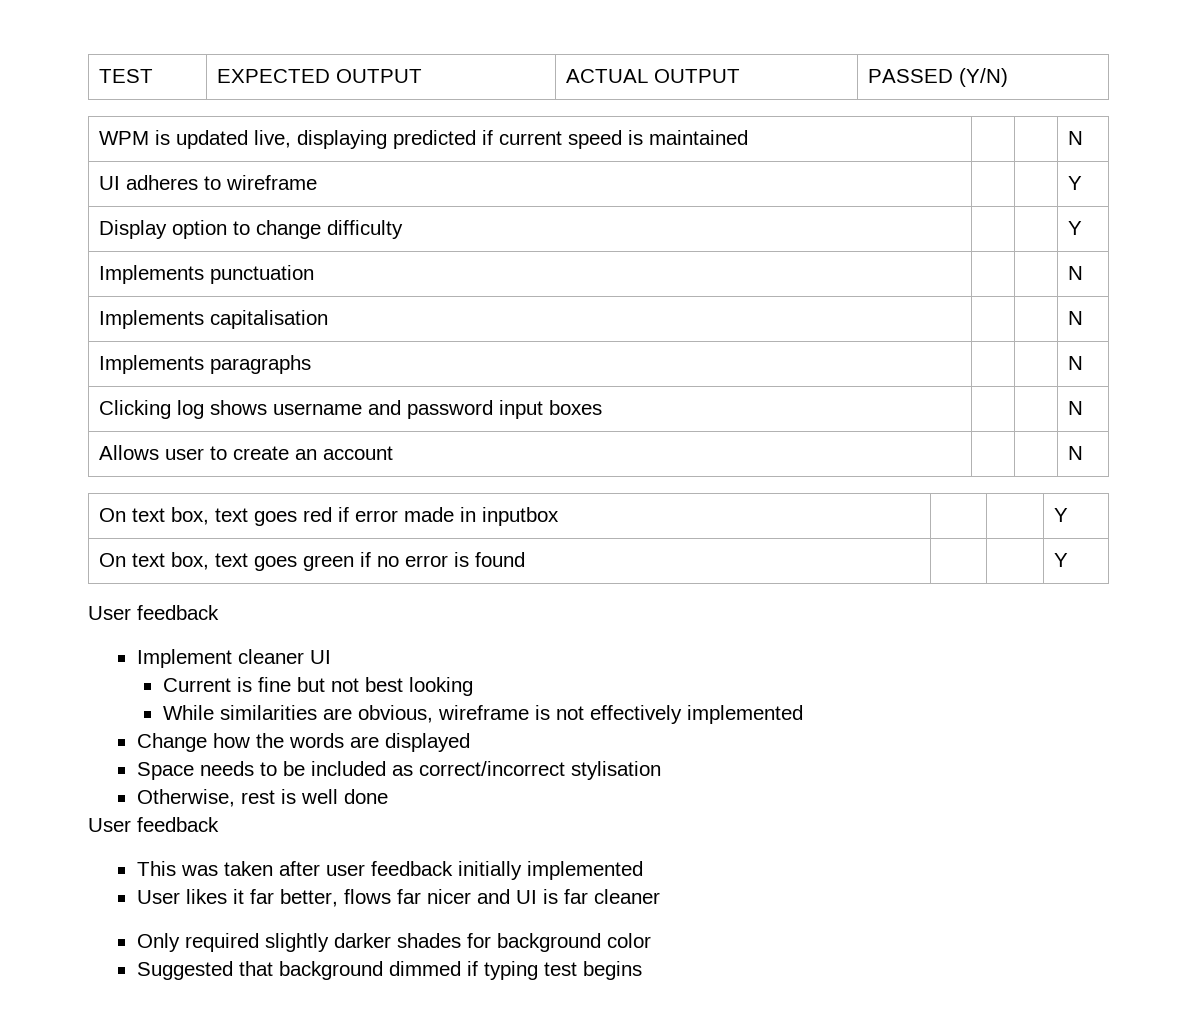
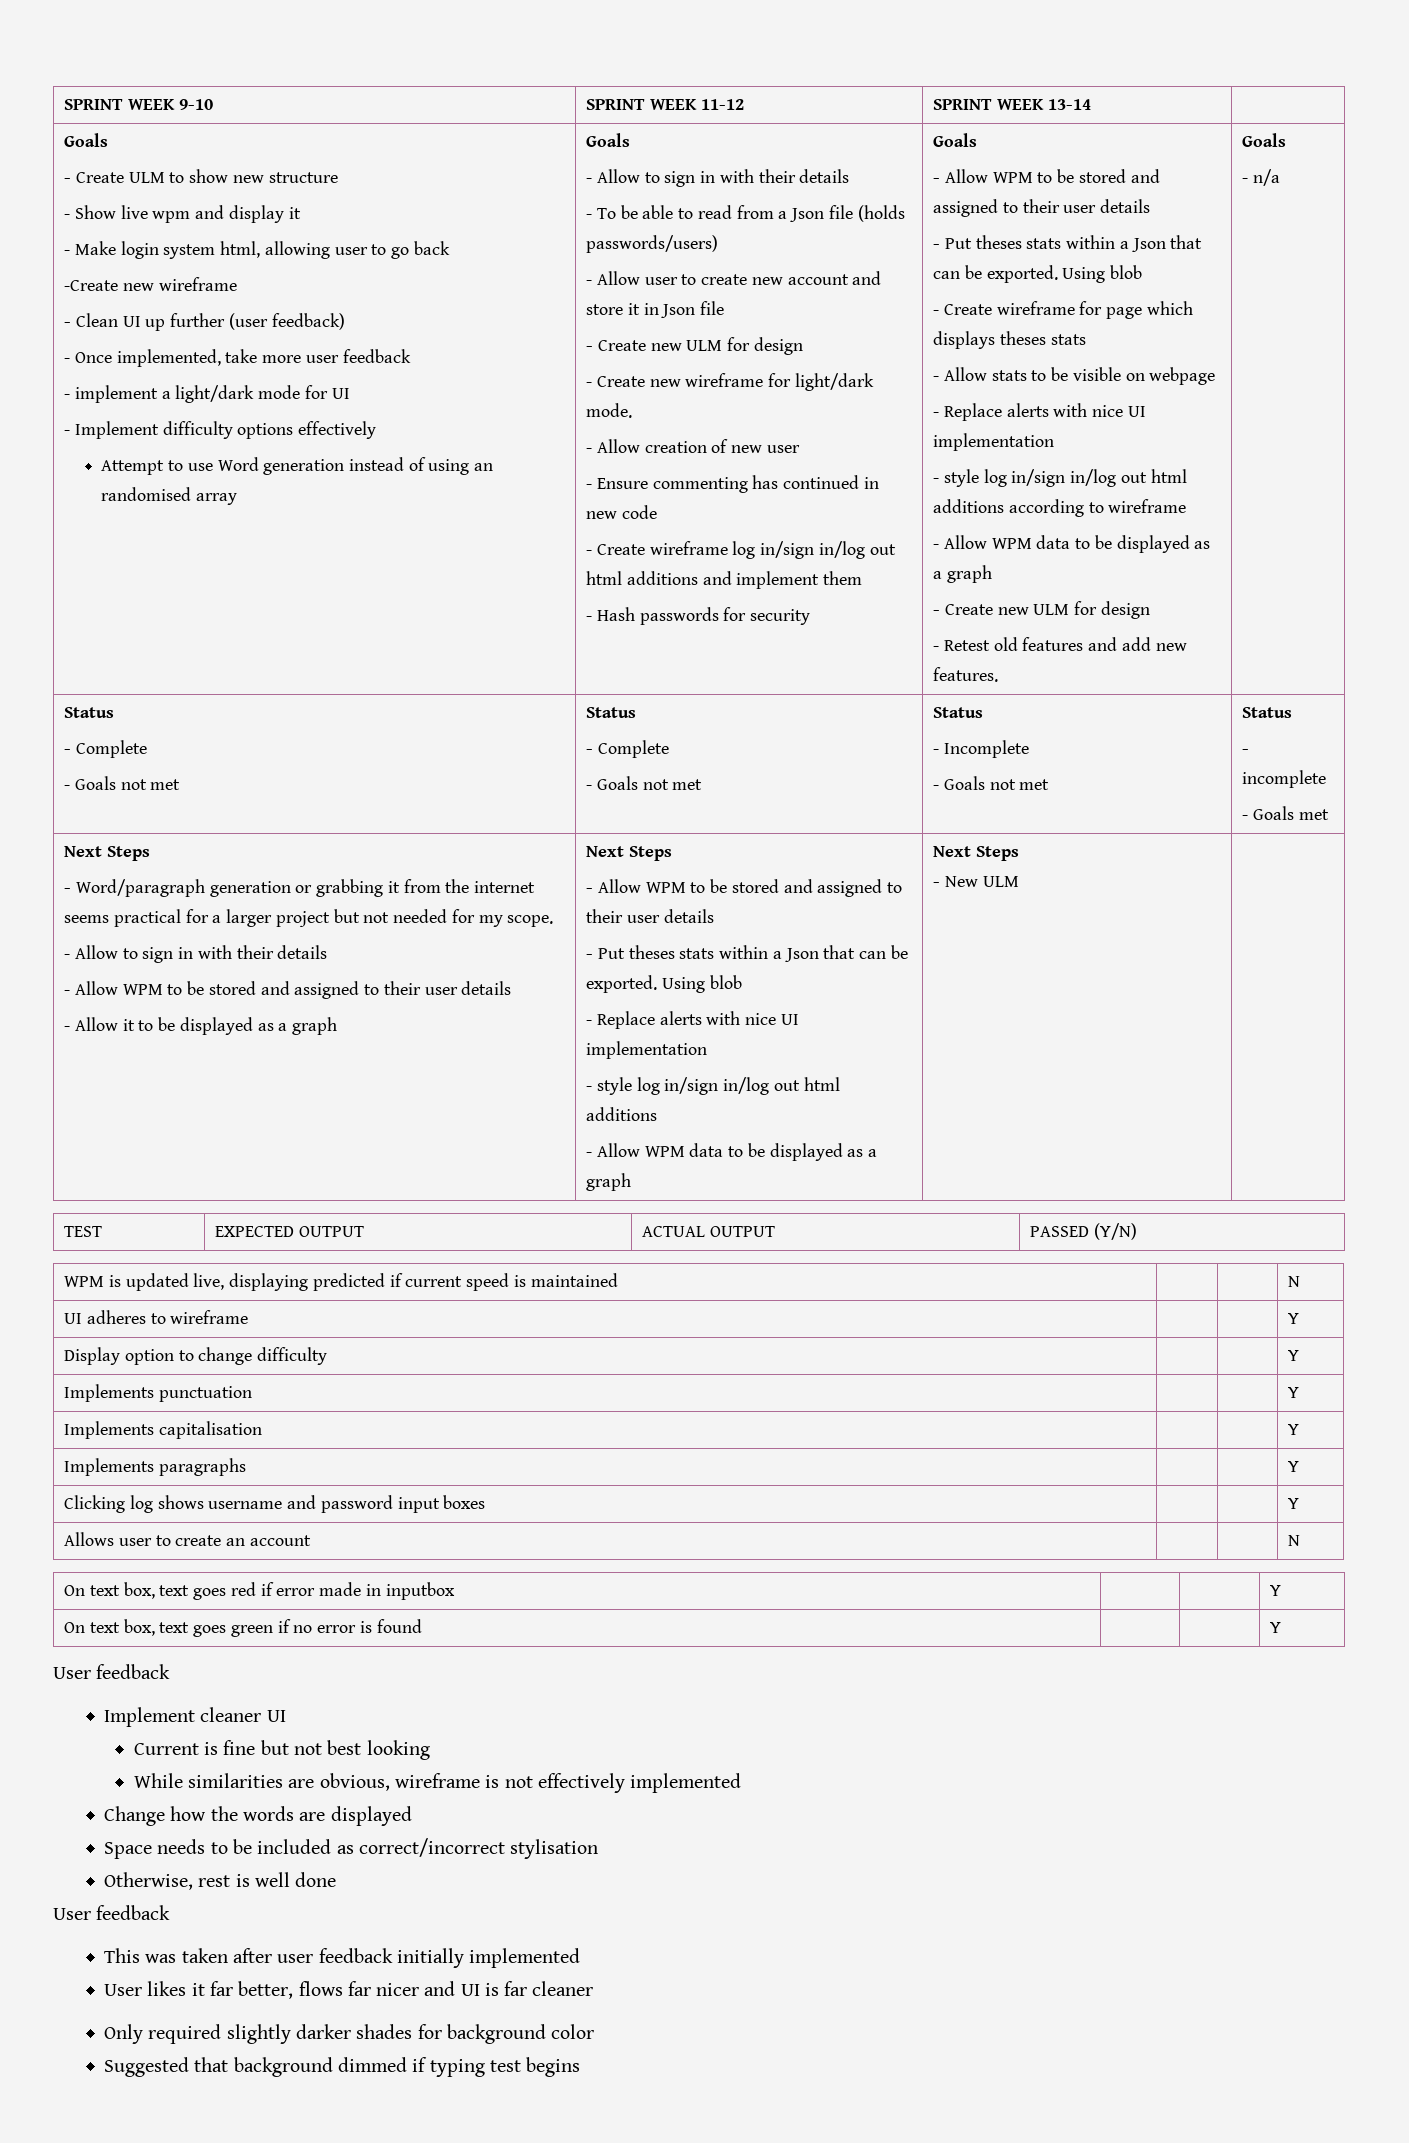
+ SPRINT WEEK 9-10 | SPRINT WEEK 11-12 | SPRINT WEEK 13-14 |
+ Goals
+ - Create ULM to show new structure
+ - Show live wpm and display it
+ - Make login system html, allowing user to go back
+ -Create new wireframe
+ - Clean UI up further (user feedback)
+ - Once implemented, take more user feedback
+ - implement a light/dark mode for UI
+ - Implement difficulty options effectively
+ Attempt to use Word generation instead of using an randomised array | Goals
+ - Allow to sign in with their details
+ - To be able to read from a Json file (holds passwords/users)
+ - Allow user to create new account and store it in Json file
+ - Create new ULM for design
+ - Create new wireframe for light/dark mode.
+ - Allow creation of new user
+ - Ensure commenting has continued in new code
+ - Create wireframe log in/sign in/log out html additions and implement them
+ - Hash passwords for security | Goals
+ - Allow WPM to be stored and assigned to their user details
+ - Put theses stats within a Json that can be exported. Using blob
+ - Create wireframe for page which displays theses stats
+ - Allow stats to be visible on webpage
+ - Replace alerts with nice UI implementation
+ - style log in/sign in/log out html additions according to wireframe
+ - Allow WPM data to be displayed as a graph
+ - Create new ULM for design
+ - Retest old features and add new features. | Goals
+ - n/a
+ Status
+ - Complete
+ - Goals not met | Status
+ - Complete
+ - Goals not met | Status
+ - Incomplete
+ - Goals not met | Status
+ - incomplete
+ - Goals met
+ Next Steps
+ - Word/paragraph generation or grabbing it from the internet seems practical for a larger project but not needed for my scope.
+ - Allow to sign in with their details
+ - Allow WPM to be stored and assigned to their user details
+ - Allow it to be displayed as a graph | Next Steps
+ - Allow WPM to be stored and assigned to their user details
+ - Put theses stats within a Json that can be exported. Using blob
+ - Replace alerts with nice UI implementation
+ - style log in/sign in/log out html additions
+ - Allow WPM data to be displayed as a graph | Next Steps
+ - New ULM
- Implements punctuation | | | N
+ Implements punctuation | | | Y
- Implements capitalisation | | | N
+ Implements capitalisation | | | Y
- Implements paragraphs | | | N
+ Implements paragraphs | | | Y
- Clicking log shows username and password input boxes | | | N
+ Clicking log shows username and password input boxes | | | Y

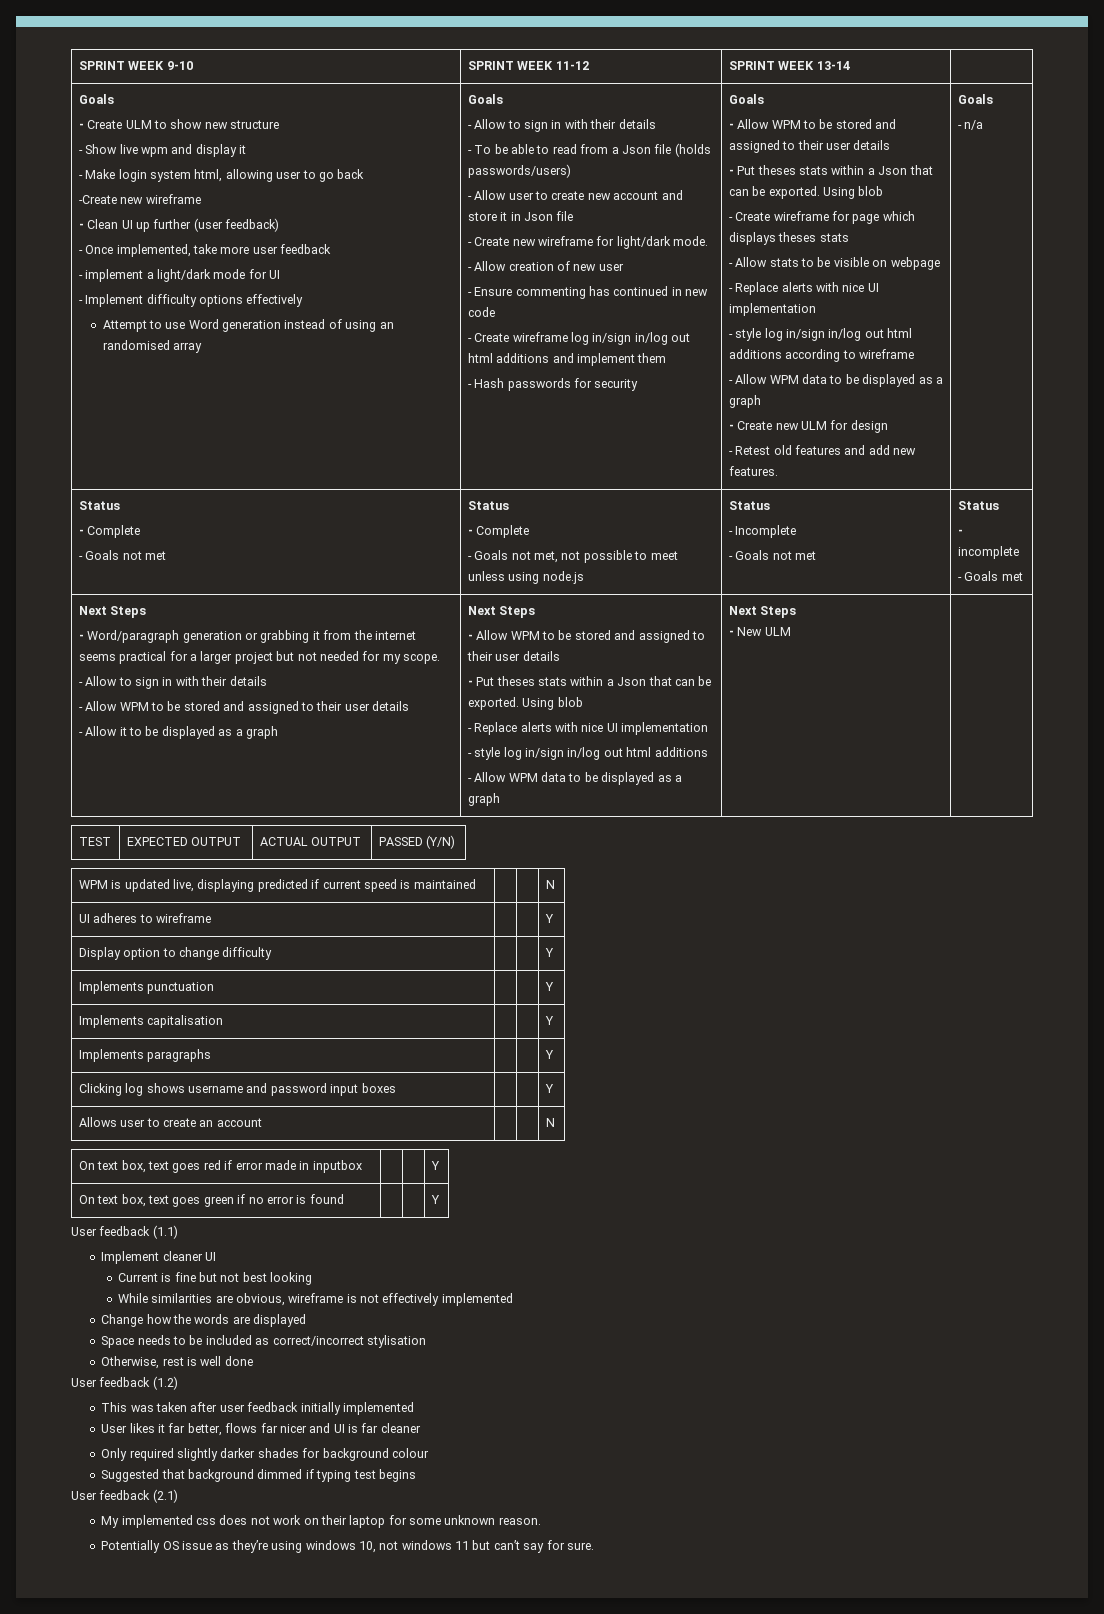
  - Allow user to create new account and store it in Json file
- - Create new ULM for design
  - n/a
  Status
  - Complete
  - Goals not met | Status
  - Complete
- - Goals not met | Status
+ - Goals not met, not possible to meet unless using node.js | Status
  On text box, text goes green if no error is found | | | Y
- User feedback
+ User feedback (1.1)
  Otherwise, rest is well done
- User feedback
+ User feedback (1.2)
- Only required slightly darker shades for background color
+ Only required slightly darker shades for background colour
+ User feedback (2.1)
+ My implemented css does not work on their laptop for some unknown reason.
+ Potentially OS issue as they’re using windows 10, not windows 11 but can’t say for sure.

